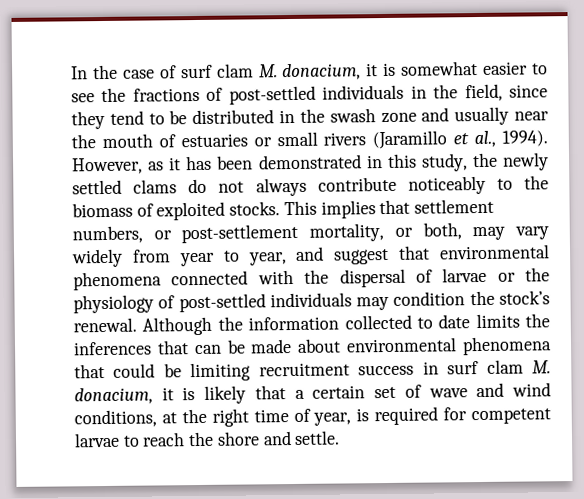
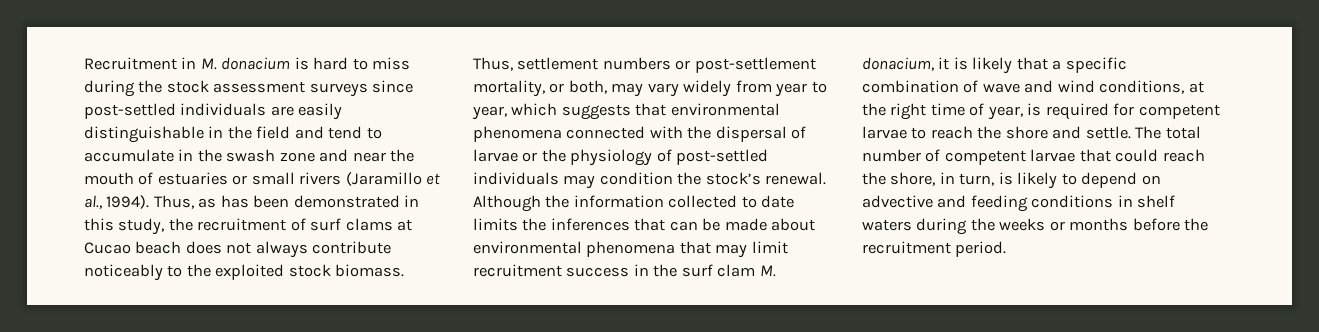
- In the case of surf clam M. donacium, it is somewhat easier to see the fractions of post-settled individuals in the field, since they tend to be distributed in the swash zone and usually near the mouth of estuaries or small rivers (Jaramillo et al., 1994).
+ Recruitment in M. donacium is hard to miss during the stock assessment surveys since post-settled individuals are easily distinguishable in the field and tend to accumulate in the swash zone and near the mouth of estuaries or small rivers (Jaramillo et al., 1994).
- However, as it has been demonstrated in this study, the newly settled clams do not always contribute noticeably to the biomass of exploited stocks. This implies that settlement numbers, or post-settlement mortality, or both, may vary widely from year to year, and suggest that environmental phenomena connected with the dispersal of larvae or the physiology of post-settled individuals may condition the stock’s renewal.
+ Thus, as has been demonstrated in this study, the recruitment of surf clams at Cucao beach does not always contribute noticeably to the exploited stock biomass. Thus, settlement numbers or post-settlement mortality, or both, may vary widely from year to year, which suggests that environmental phenomena connected with the dispersal of larvae or the physiology of post-settled individuals may condition the stock’s renewal.
- Although the information collected to date limits the inferences that can be made about environmental phenomena that could be limiting recruitment success in surf clam M. donacium, it is likely that a certain set of wave and wind conditions, at the right time of year, is required for competent larvae to reach the shore and settle.
+ Although the information collected to date limits the inferences that can be made about environmental phenomena that may limit recruitment success in the surf clam M. donacium, it is likely that a specific combination of wave and wind conditions, at the right time of year, is required for competent larvae to reach the shore and settle.
+ The total number of competent larvae that could reach the shore, in turn, is likely to depend on advective and feeding conditions in shelf waters during the weeks or months before the recruitment period.

